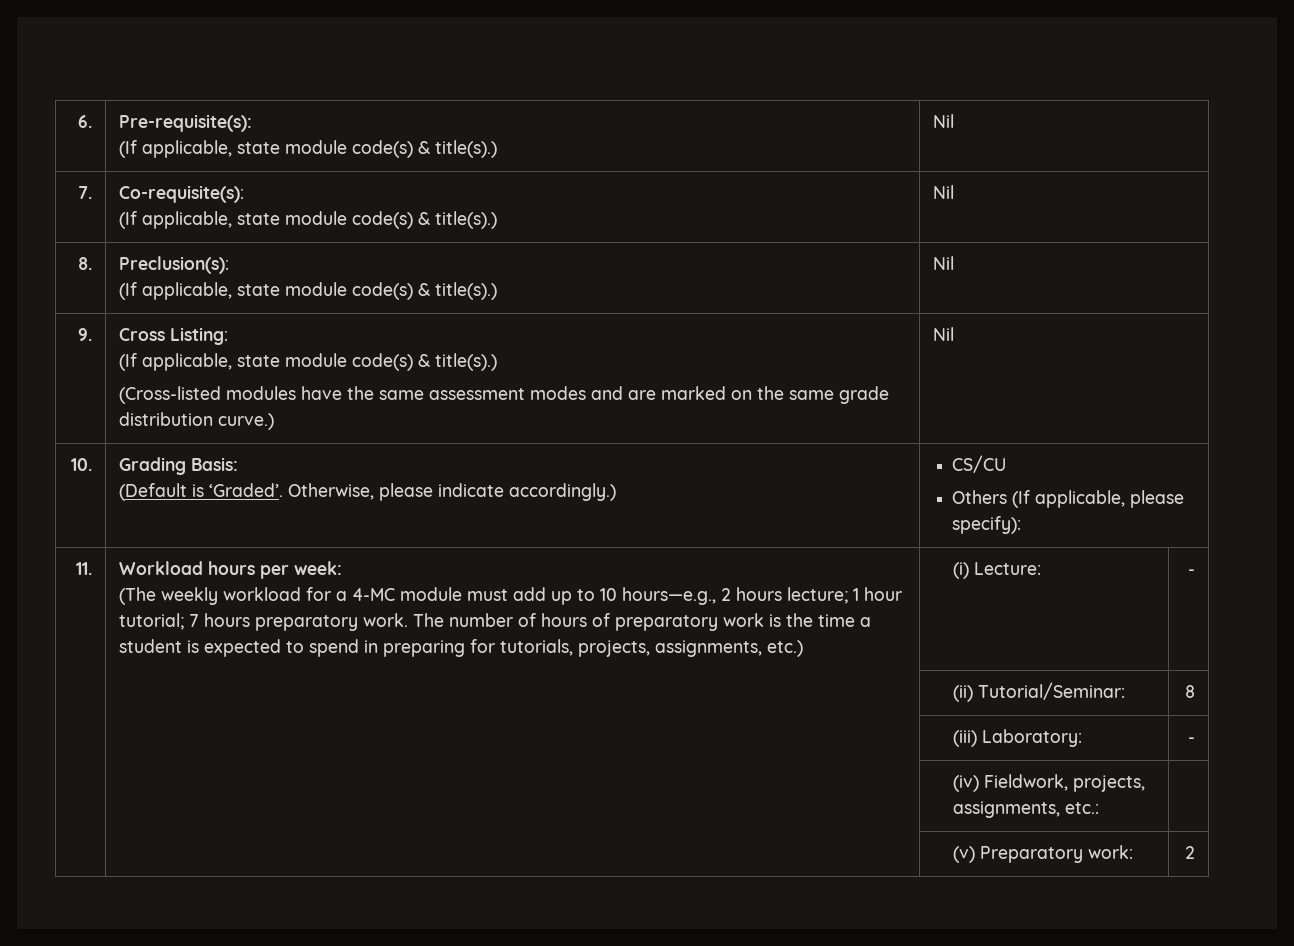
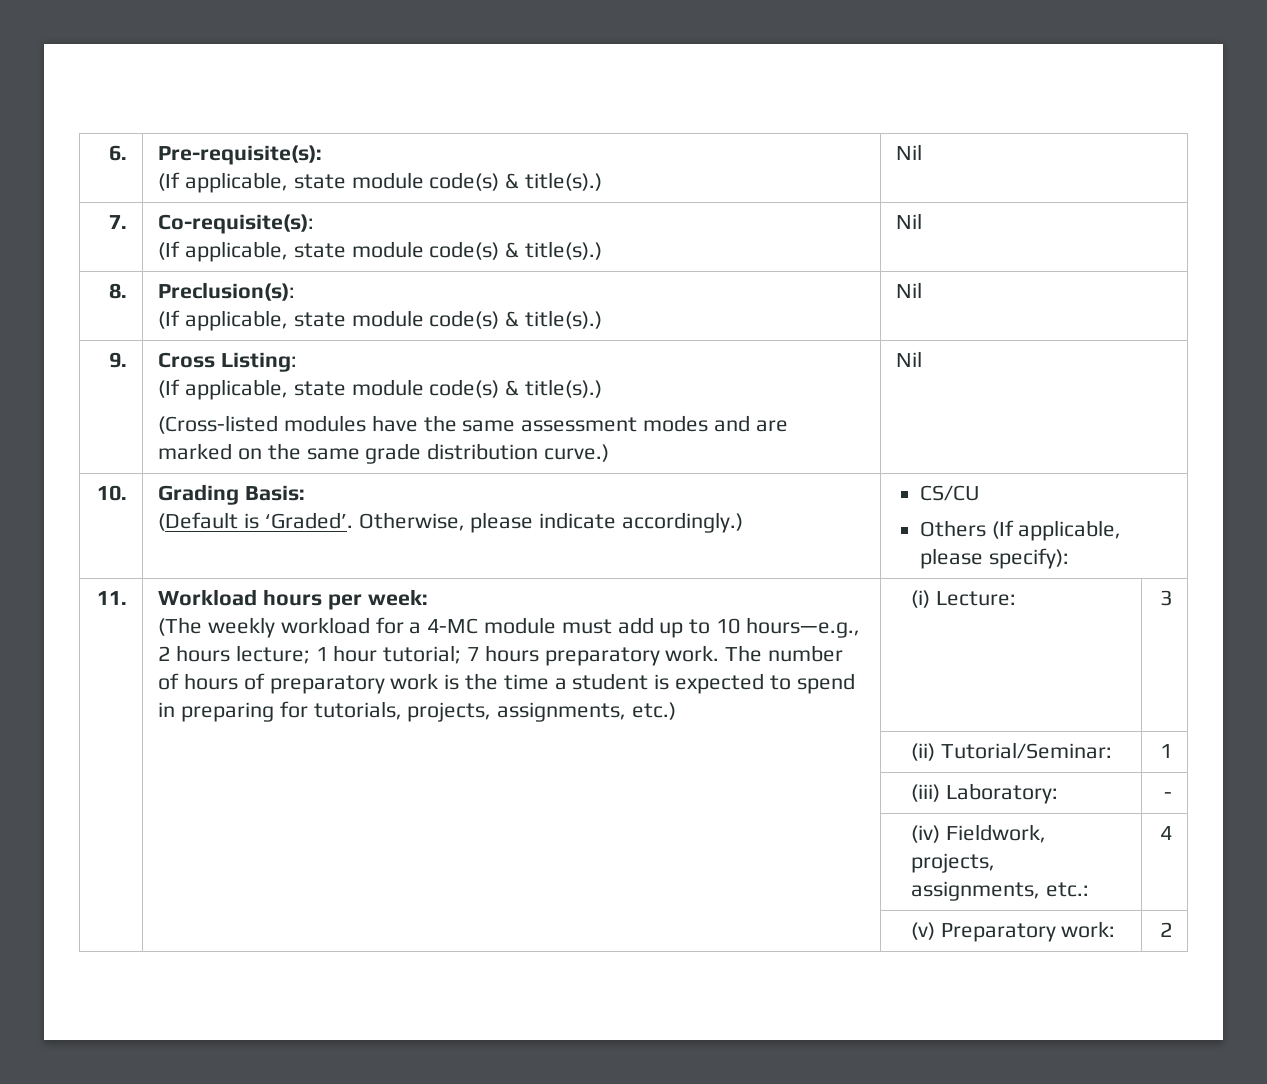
- (i) Lecture: | -
+ (i) Lecture: | 3
- | | (ii) Tutorial/Seminar: | 8
+ | | (ii) Tutorial/Seminar: | 1
- | | (iv) Fieldwork, projects, assignments, etc.: |
+ | | (iv) Fieldwork, projects, assignments, etc.: | 4

